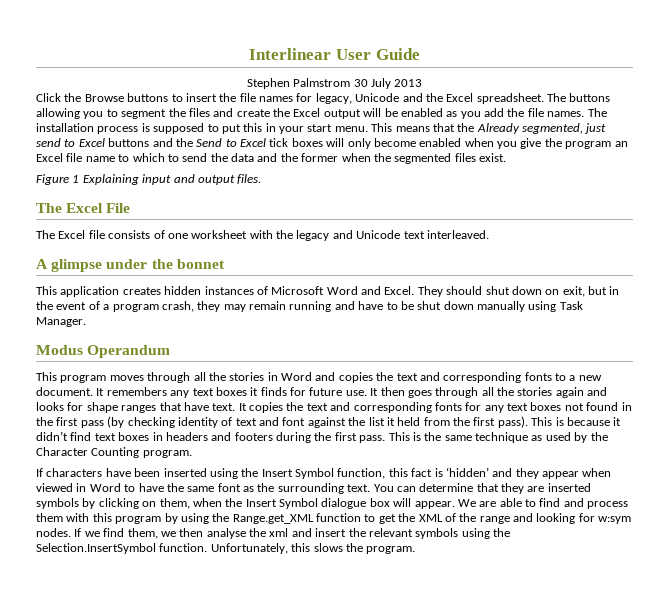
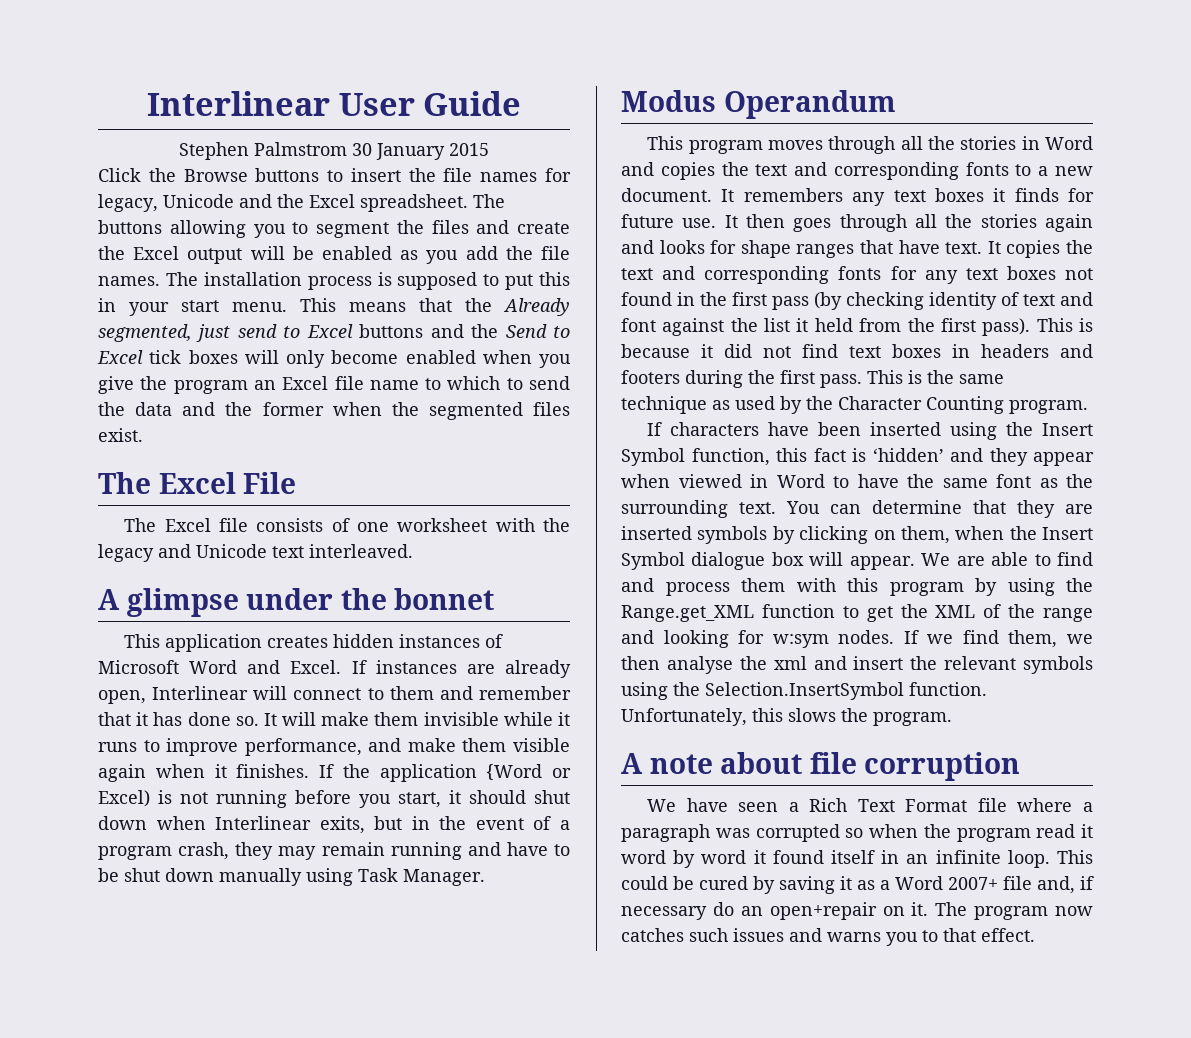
- Stephen Palmstrom 30 July 2013
+ Stephen Palmstrom 30 January 2015
- Figure 1 Explaining input and output files.
- They should shut down on exit, but in the event of a program crash, they may remain running and have to be shut down manually using Task Manager.
+ If instances are already open, Interlinear will connect to them and remember that it has done so. It will make them invisible while it runs to improve performance, and make them visible again when it finishes. If the application {Word or Excel) is not running before you start, it should shut down when Interlinear exits, but in the event of a program crash, they may remain running and have to be shut down manually using Task Manager.
- This is because it didn’t find text boxes in headers and footers during the first pass.
+ This is because it did not find text boxes in headers and footers during the first pass.
+ A note about file corruption
+ We have seen a Rich Text Format file where a paragraph was corrupted so when the program read it word by word it found itself in an infinite loop. This could be cured by saving it as a Word 2007+ file and, if necessary do an open+repair on it. The program now catches such issues and warns you to that effect.

